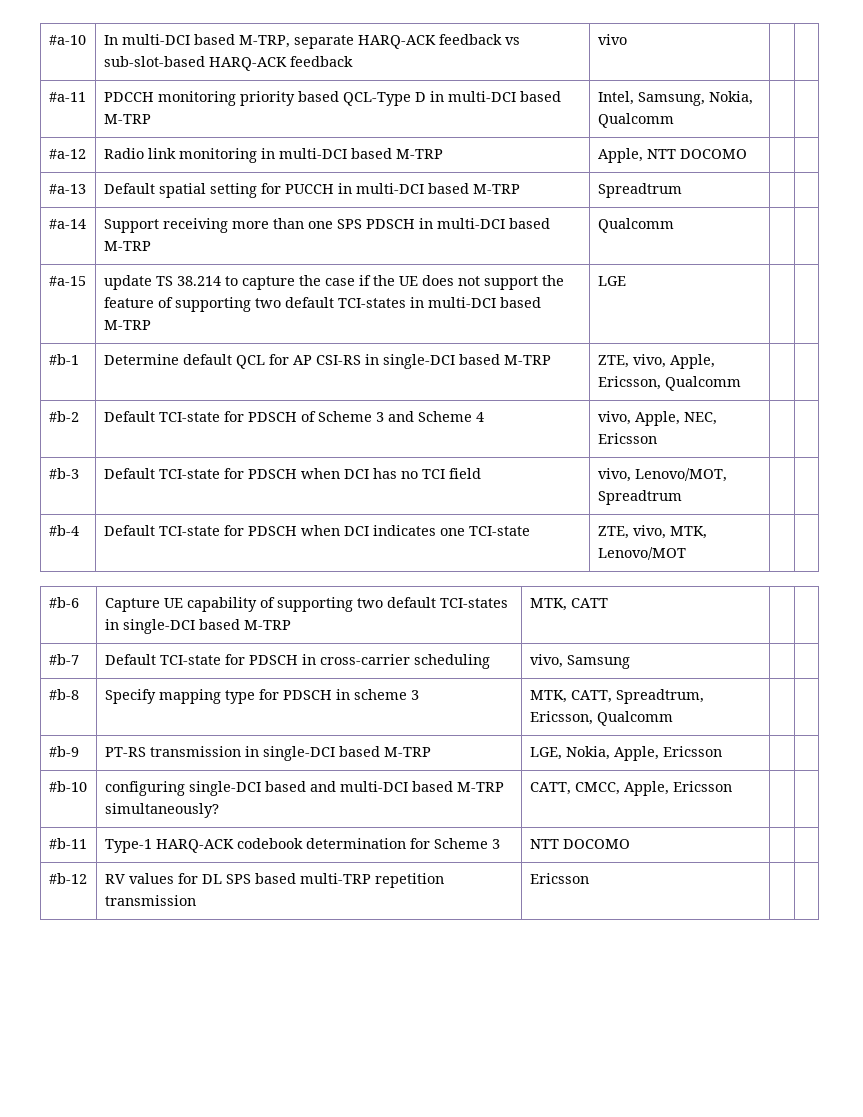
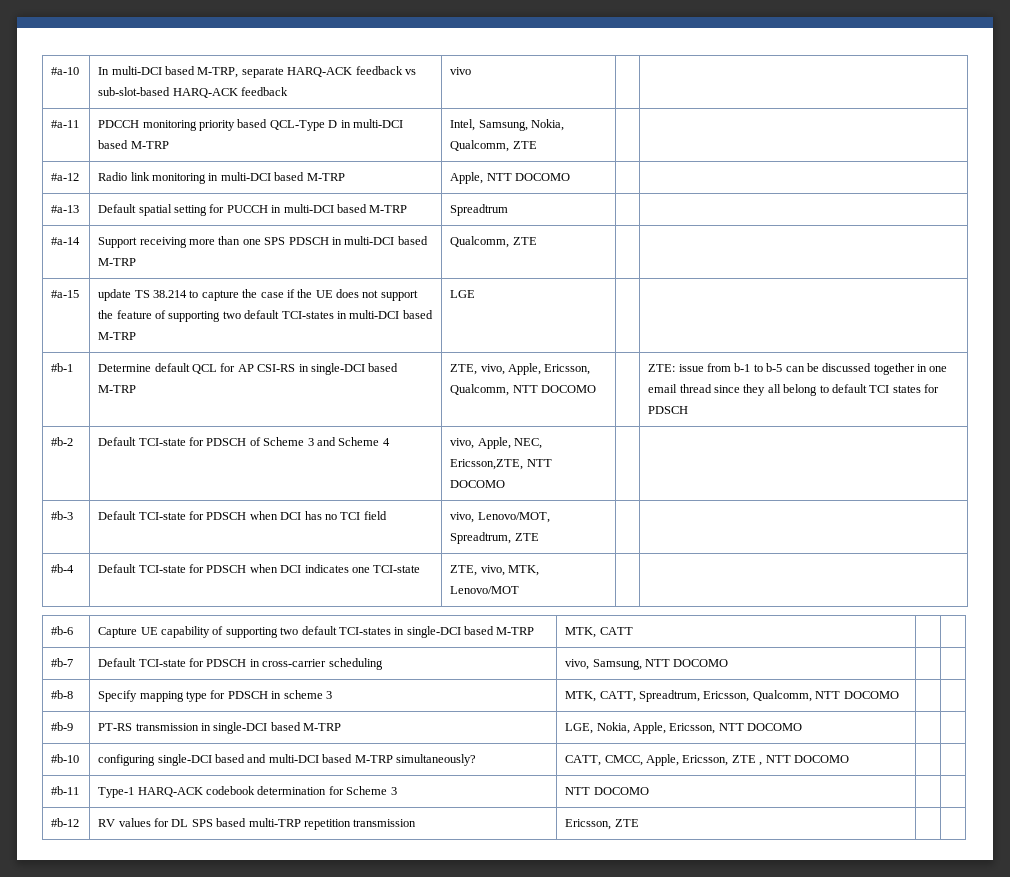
- #a-11 | PDCCH monitoring priority based QCL-Type D in multi-DCI based M-TRP | Intel, Samsung, Nokia, Qualcomm | |
+ #a-11 | PDCCH monitoring priority based QCL-Type D in multi-DCI based M-TRP | Intel, Samsung, Nokia, Qualcomm, ZTE | |
- #a-14 | Support receiving more than one SPS PDSCH in multi-DCI based M-TRP | Qualcomm | |
+ #a-14 | Support receiving more than one SPS PDSCH in multi-DCI based M-TRP | Qualcomm, ZTE | |
- ZTE, vivo, Apple, Ericsson, Qualcomm
+ ZTE, vivo, Apple, Ericsson, Qualcomm, NTT DOCOMO | | ZTE: issue from b-1 to b-5 can be discussed together in one email thread since they all belong to default TCI states for PDSCH
- #b-2 | Default TCI-state for PDSCH of Scheme 3 and Scheme 4 | vivo, Apple, NEC, Ericsson | |
+ #b-2 | Default TCI-state for PDSCH of Scheme 3 and Scheme 4 | vivo, Apple, NEC, Ericsson,ZTE, NTT DOCOMO | |
- #b-3 | Default TCI-state for PDSCH when DCI has no TCI field | vivo, Lenovo/MOT, Spreadtrum | |
+ #b-3 | Default TCI-state for PDSCH when DCI has no TCI field | vivo, Lenovo/MOT, Spreadtrum, ZTE | |
- #b-7 | Default TCI-state for PDSCH in cross-carrier scheduling | vivo, Samsung | |
+ #b-7 | Default TCI-state for PDSCH in cross-carrier scheduling | vivo, Samsung, NTT DOCOMO | |
- #b-8 | Specify mapping type for PDSCH in scheme 3 | MTK, CATT, Spreadtrum, Ericsson, Qualcomm | |
+ #b-8 | Specify mapping type for PDSCH in scheme 3 | MTK, CATT, Spreadtrum, Ericsson, Qualcomm, NTT DOCOMO | |
- #b-9 | PT-RS transmission in single-DCI based M-TRP | LGE, Nokia, Apple, Ericsson | |
+ #b-9 | PT-RS transmission in single-DCI based M-TRP | LGE, Nokia, Apple, Ericsson, NTT DOCOMO | |
- #b-10 | configuring single-DCI based and multi-DCI based M-TRP simultaneously? | CATT, CMCC, Apple, Ericsson | |
+ #b-10 | configuring single-DCI based and multi-DCI based M-TRP simultaneously? | CATT, CMCC, Apple, Ericsson, ZTE , NTT DOCOMO | |
- #b-12 | RV values for DL SPS based multi-TRP repetition transmission | Ericsson | |
+ #b-12 | RV values for DL SPS based multi-TRP repetition transmission | Ericsson, ZTE | |

